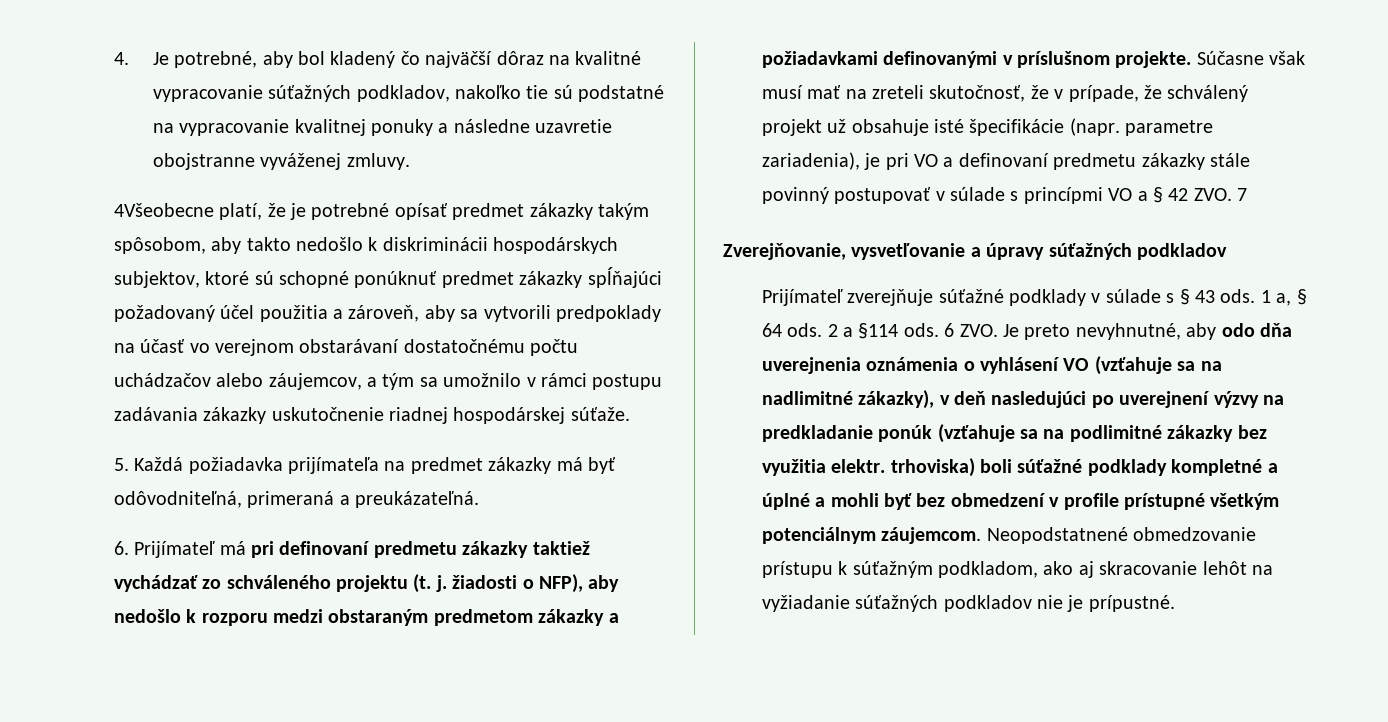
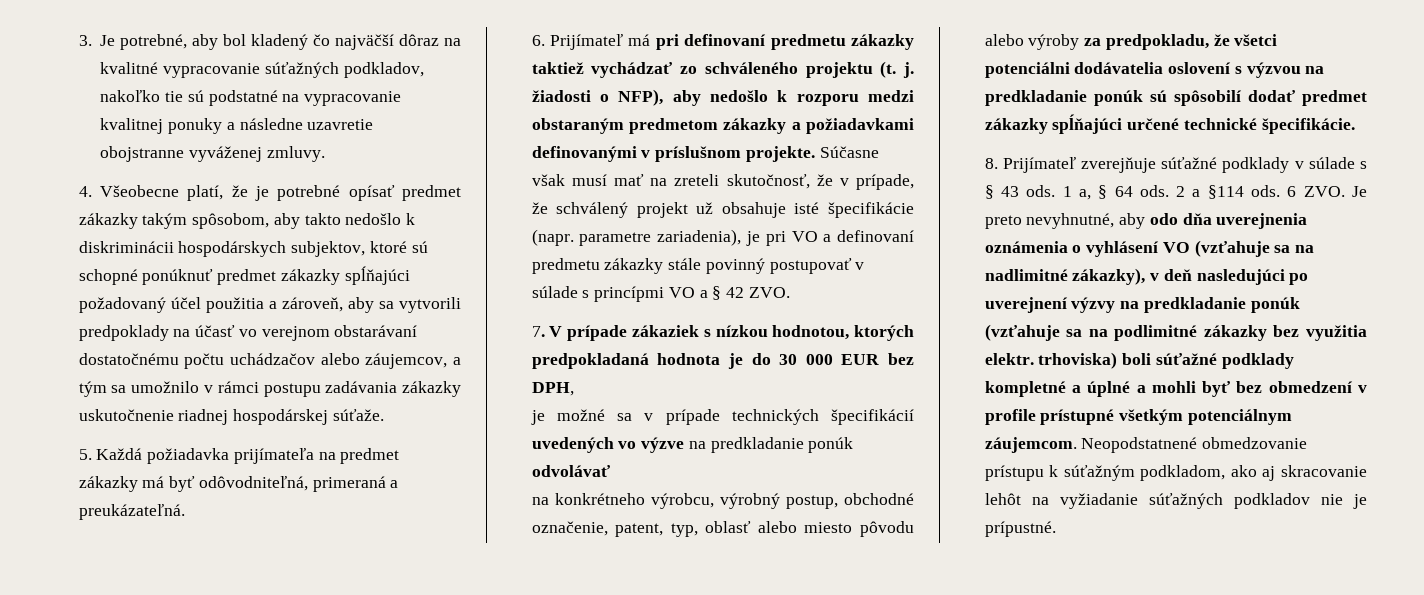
- 4. Je potrebné, aby bol kladený čo najväčší dôraz na kvalitné vypracovanie súťažných podkladov, nakoľko tie sú podstatné na vypracovanie kvalitnej ponuky a následne uzavretie obojstranne vyváženej zmluvy.
+ 3. Je potrebné, aby bol kladený čo najväčší dôraz na kvalitné vypracovanie súťažných podkladov, nakoľko tie sú podstatné na vypracovanie kvalitnej ponuky a následne uzavretie obojstranne vyváženej zmluvy.
- 4Všeobecne platí, že je potrebné opísať predmet zákazky takým spôsobom, aby takto nedošlo k diskriminácii hospodárskych subjektov, ktoré sú schopné ponúknuť predmet zákazky spĺňajúci požadovaný účel použitia a zároveň, aby sa vytvorili predpoklady na účasť vo verejnom obstarávaní dostatočnému počtu uchádzačov alebo záujemcov, a tým sa umožnilo v rámci postupu zadávania zákazky uskutočnenie riadnej hospodárskej súťaže.
+ 4. Všeobecne platí, že je potrebné opísať predmet zákazky takým spôsobom, aby takto nedošlo k diskriminácii hospodárskych subjektov, ktoré sú schopné ponúknuť predmet zákazky spĺňajúci požadovaný účel použitia a zároveň, aby sa vytvorili predpoklady na účasť vo verejnom obstarávaní dostatočnému počtu uchádzačov alebo záujemcov, a tým sa umožnilo v rámci postupu zadávania zákazky uskutočnenie riadnej hospodárskej súťaže.
- Súčasne však musí mať na zreteli skutočnosť, že v prípade, že schválený projekt už obsahuje isté špecifikácie (napr. parametre zariadenia), je pri VO a definovaní predmetu zákazky stále povinný postupovať v súlade s princípmi VO a § 42 ZVO. 7
- Zverejňovanie, vysvetľovanie a úpravy súťažných podkladov
- Prijímateľ zverejňuje súťažné podklady v súlade s § 43 ods.
+ Súčasne však musí mať na zreteli skutočnosť, že v prípade, že schválený projekt už obsahuje isté špecifikácie (napr. parametre zariadenia), je pri VO a definovaní predmetu zákazky stále povinný postupovať v súlade s princípmi VO a § 42 ZVO.
+ 7. V prípade zákaziek s nízkou hodnotou, ktorých predpokladaná hodnota je do 30 000 EUR bez DPH,
+ je možné sa v prípade technických špecifikácií uvedených vo výzve na predkladanie ponúk odvolávať
+ na konkrétneho výrobcu, výrobný postup, obchodné označenie, patent, typ, oblasť alebo miesto pôvodu alebo výroby za predpokladu, že všetci potenciálni dodávatelia oslovení s výzvou na predkladanie ponúk sú spôsobilí dodať predmet zákazky spĺňajúci určené technické špecifikácie.
+ 8. Prijímateľ zverejňuje súťažné podklady v súlade s § 43 ods.

